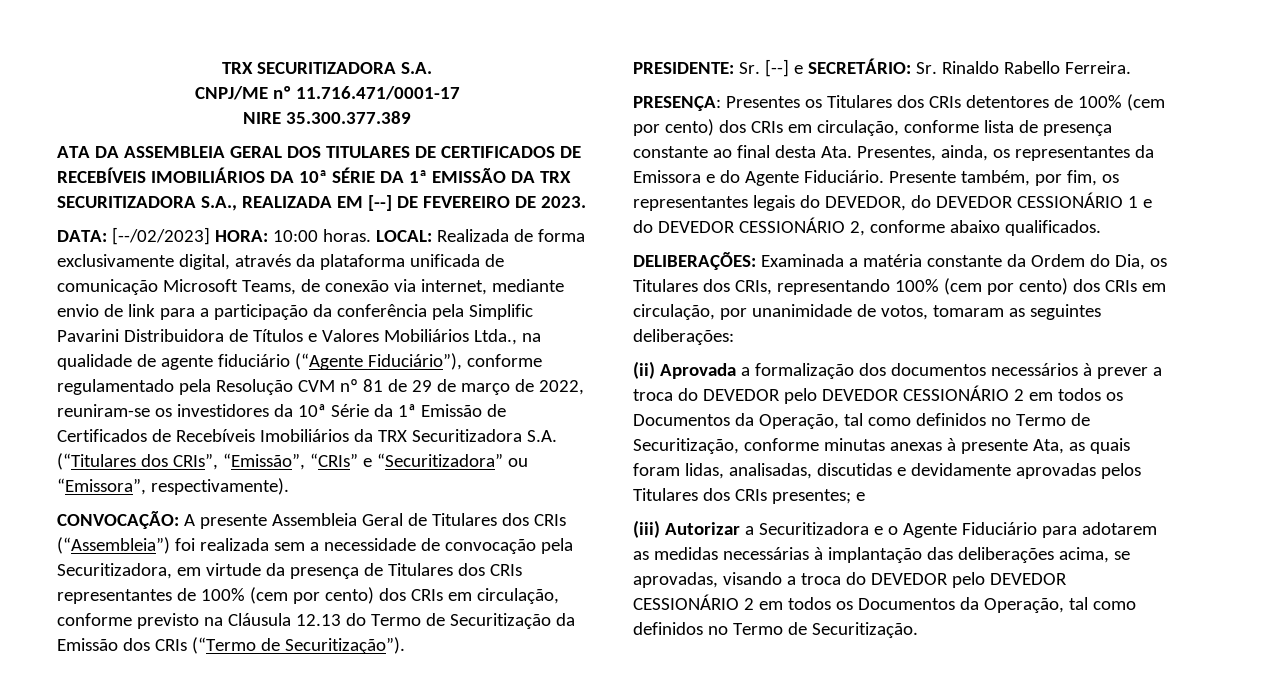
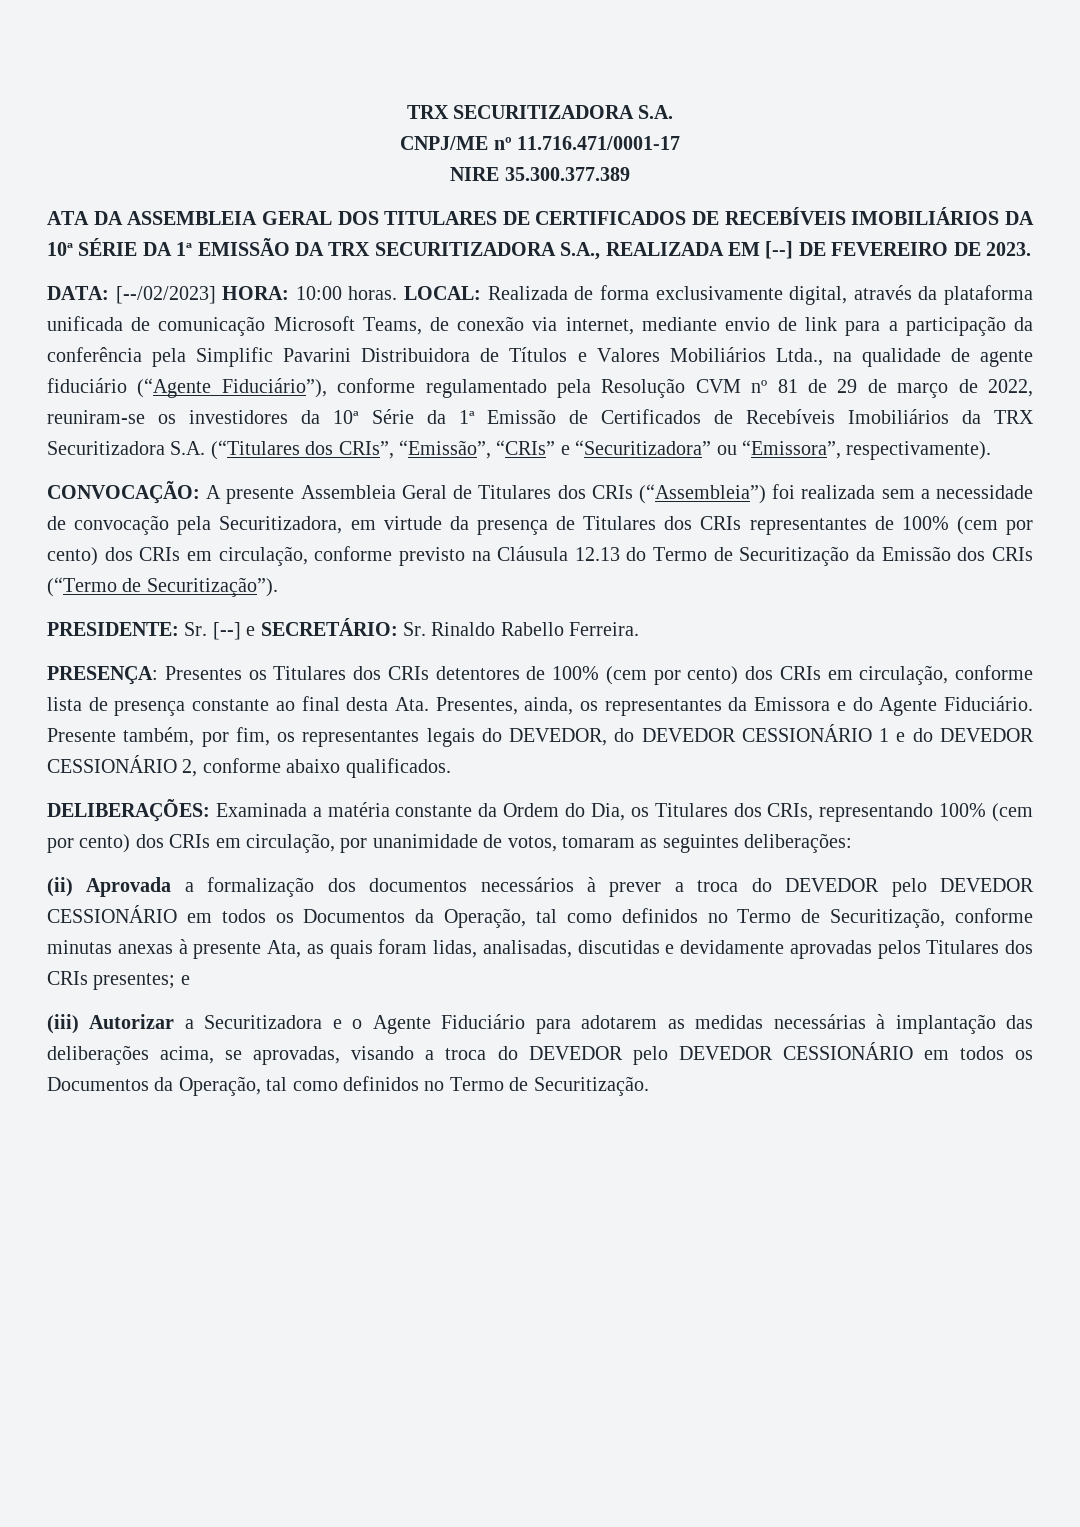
- (ii) Aprovada a formalização dos documentos necessários à prever a troca do DEVEDOR pelo DEVEDOR CESSIONÁRIO 2 em todos os Documentos da Operação, tal como definidos no Termo de Securitização, conforme minutas anexas à presente Ata, as quais foram lidas, analisadas, discutidas e devidamente aprovadas pelos Titulares dos CRIs presentes; e
+ (ii) Aprovada a formalização dos documentos necessários à prever a troca do DEVEDOR pelo DEVEDOR CESSIONÁRIO em todos os Documentos da Operação, tal como definidos no Termo de Securitização, conforme minutas anexas à presente Ata, as quais foram lidas, analisadas, discutidas e devidamente aprovadas pelos Titulares dos CRIs presentes; e
- (iii) Autorizar a Securitizadora e o Agente Fiduciário para adotarem as medidas necessárias à implantação das deliberações acima, se aprovadas, visando a troca do DEVEDOR pelo DEVEDOR CESSIONÁRIO 2 em todos os Documentos da Operação, tal como definidos no Termo de Securitização.
+ (iii) Autorizar a Securitizadora e o Agente Fiduciário para adotarem as medidas necessárias à implantação das deliberações acima, se aprovadas, visando a troca do DEVEDOR pelo DEVEDOR CESSIONÁRIO em todos os Documentos da Operação, tal como definidos no Termo de Securitização.

